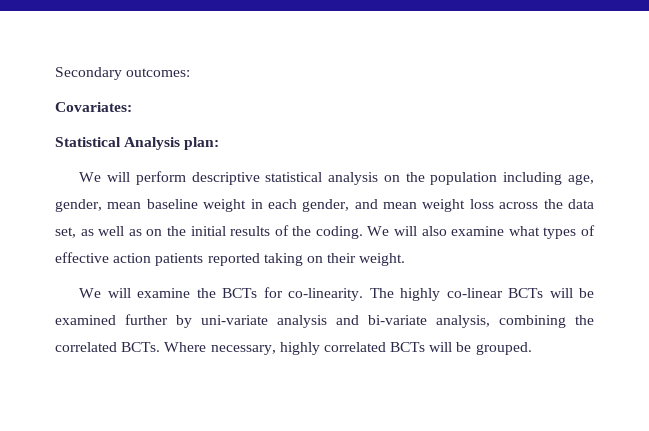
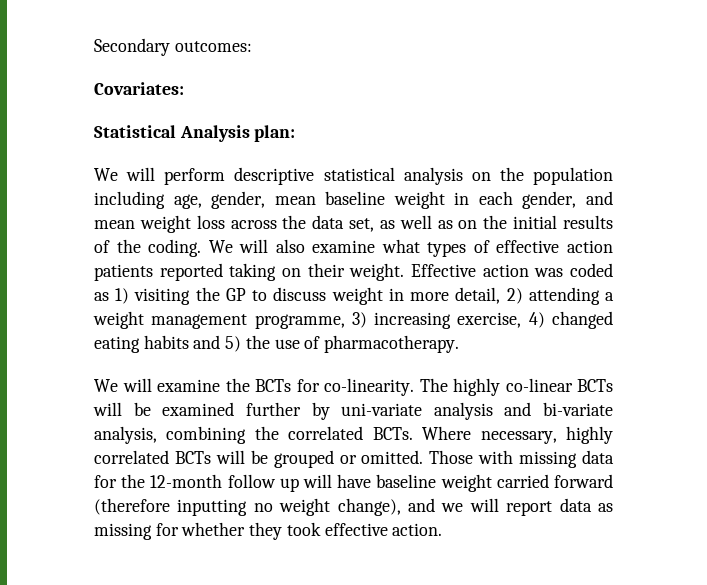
+ Effective action was coded as 1) visiting the GP to discuss weight in more detail, 2) attending a weight management programme, 3) increasing exercise, 4) changed eating habits and 5) the use of pharmacotherapy.
- Where necessary, highly correlated BCTs will be grouped.
+ Where necessary, highly correlated BCTs will be grouped or omitted. Those with missing data for the 12-month follow up will have baseline weight carried forward (therefore inputting no weight change), and we will report data as missing for whether they took effective action.

